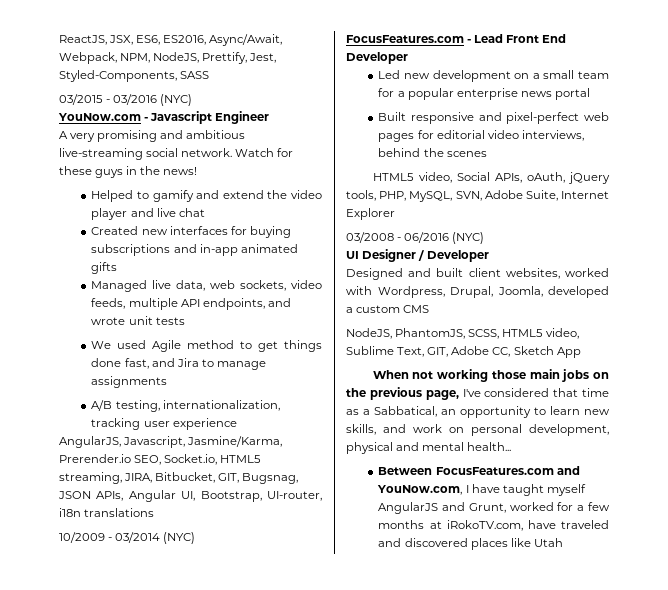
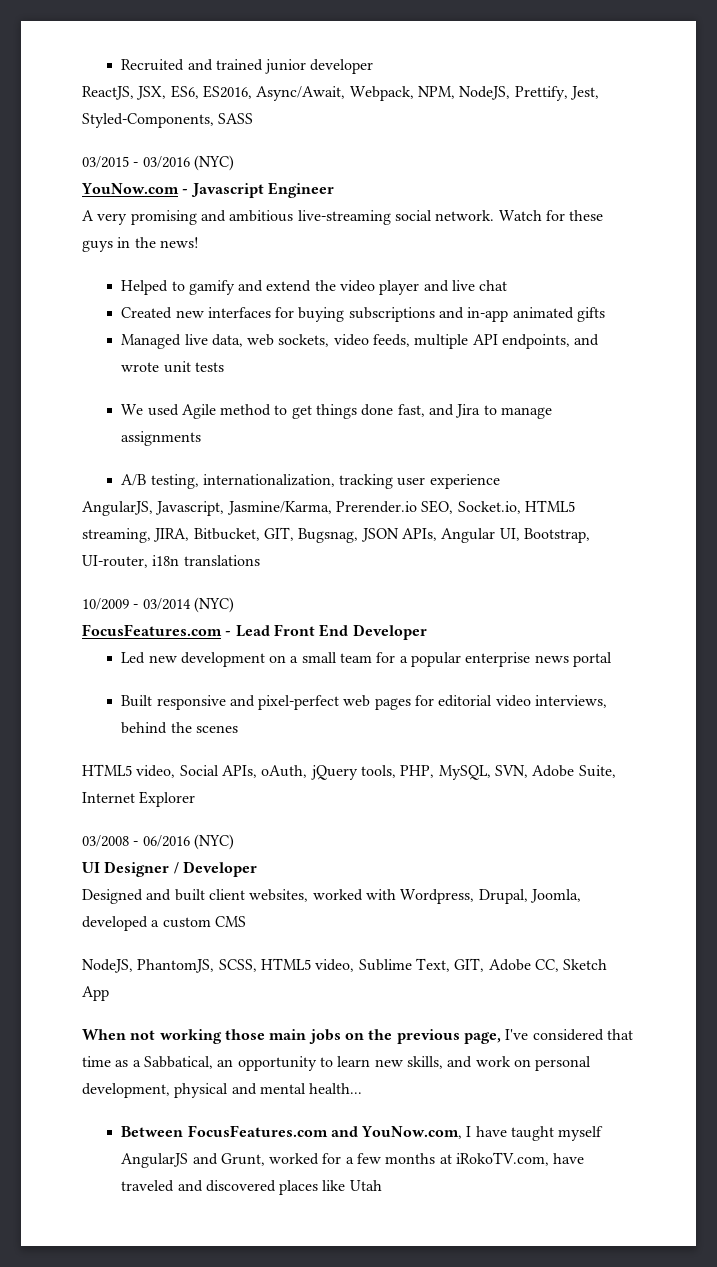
+ Recruited and trained junior developer

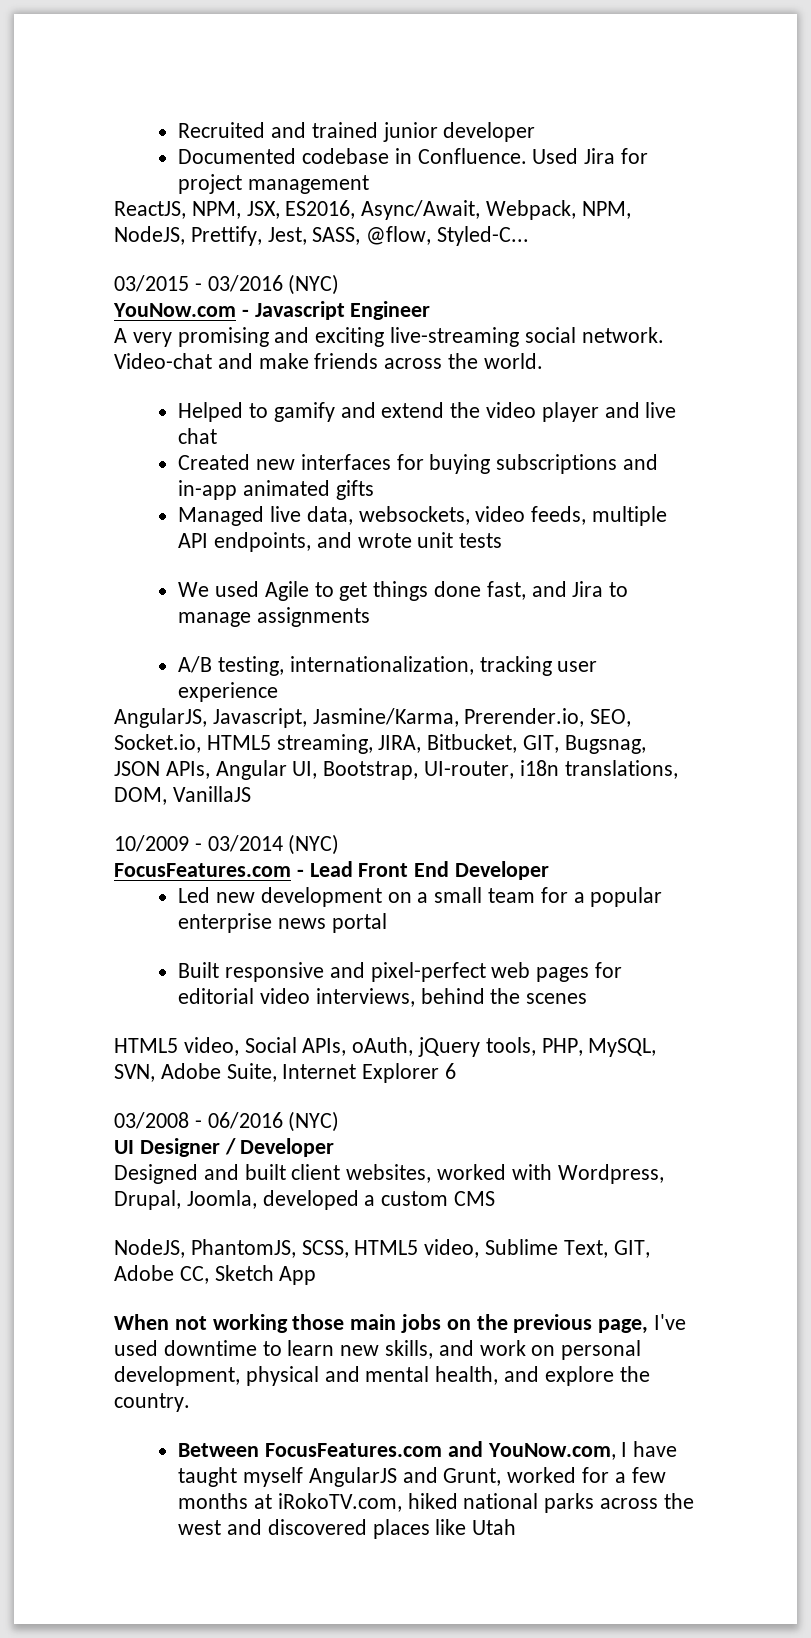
+ Documented codebase in Confluence. Used Jira for project management
- ReactJS, JSX, ES6, ES2016, Async/Await, Webpack, NPM, NodeJS, Prettify, Jest, Styled-Components, SASS
+ ReactJS, NPM, JSX, ES2016, Async/Await, Webpack, NPM, NodeJS, Prettify, Jest, SASS, @flow, Styled-C...
- A very promising and ambitious live-streaming social network.
+ A very promising and exciting live-streaming social network.
- Watch for these guys in the news!
+ Video-chat and make friends across the world.
- Managed live data, web sockets, video feeds, multiple API endpoints, and wrote unit tests
+ Managed live data, websockets, video feeds, multiple API endpoints, and wrote unit tests
- We used Agile method to get things done fast, and Jira to manage assignments
+ We used Agile to get things done fast, and Jira to manage assignments
- AngularJS, Javascript, Jasmine/Karma, Prerender.io SEO, Socket.io, HTML5 streaming, JIRA, Bitbucket, GIT, Bugsnag, JSON APIs, Angular UI, Bootstrap, UI-router, i18n translations
+ AngularJS, Javascript, Jasmine/Karma, Prerender.io, SEO, Socket.io, HTML5 streaming, JIRA, Bitbucket, GIT, Bugsnag, JSON APIs, Angular UI, Bootstrap, UI-router, i18n translations, DOM, VanillaJS
- HTML5 video, Social APIs, oAuth, jQuery tools, PHP, MySQL, SVN, Adobe Suite, Internet Explorer
+ HTML5 video, Social APIs, oAuth, jQuery tools, PHP, MySQL, SVN, Adobe Suite, Internet Explorer 6
- When not working those main jobs on the previous page, I've considered that time as a Sabbatical, an opportunity to learn new skills, and work on personal development, physical and mental health...
+ When not working those main jobs on the previous page, I've used downtime to learn new skills, and work on personal development, physical and mental health, and explore the country.
- Between FocusFeatures.com and YouNow.com, I have taught myself AngularJS and Grunt, worked for a few months at iRokoTV.com, have traveled and discovered places like Utah
+ Between FocusFeatures.com and YouNow.com, I have taught myself AngularJS and Grunt, worked for a few months at iRokoTV.com, hiked national parks across the west and discovered places like Utah

